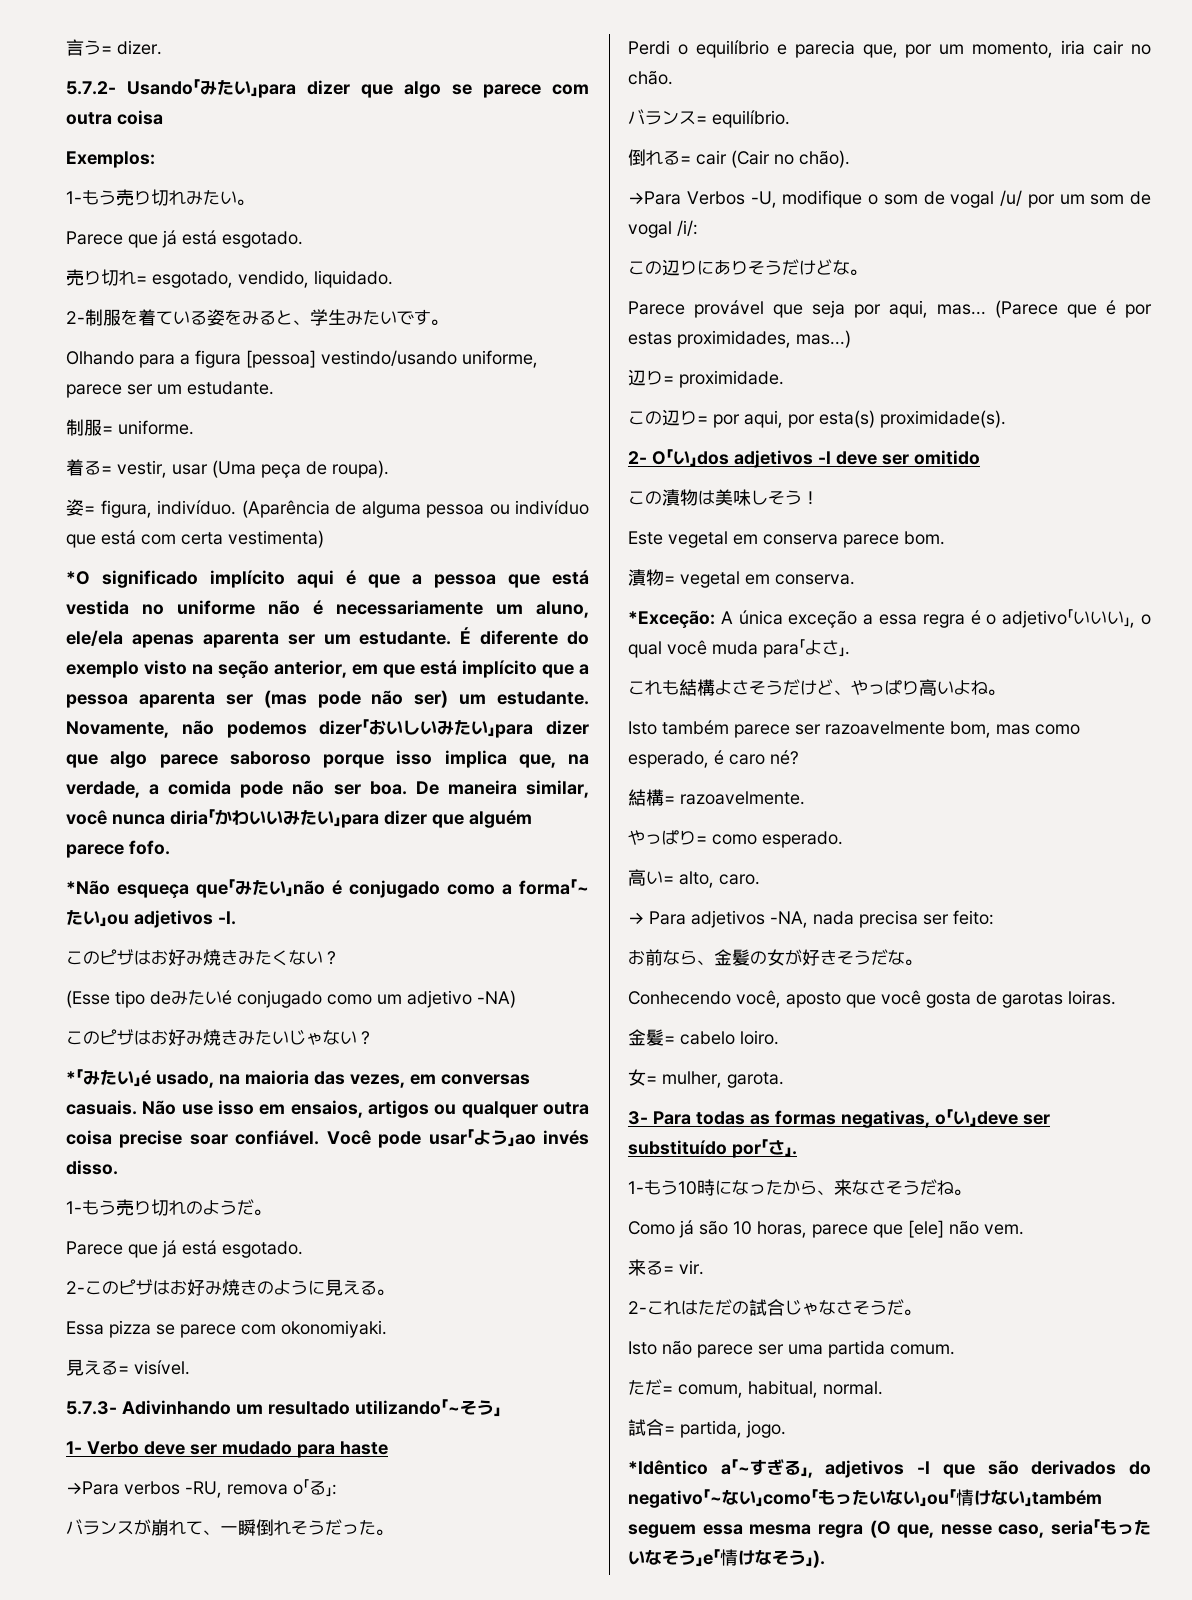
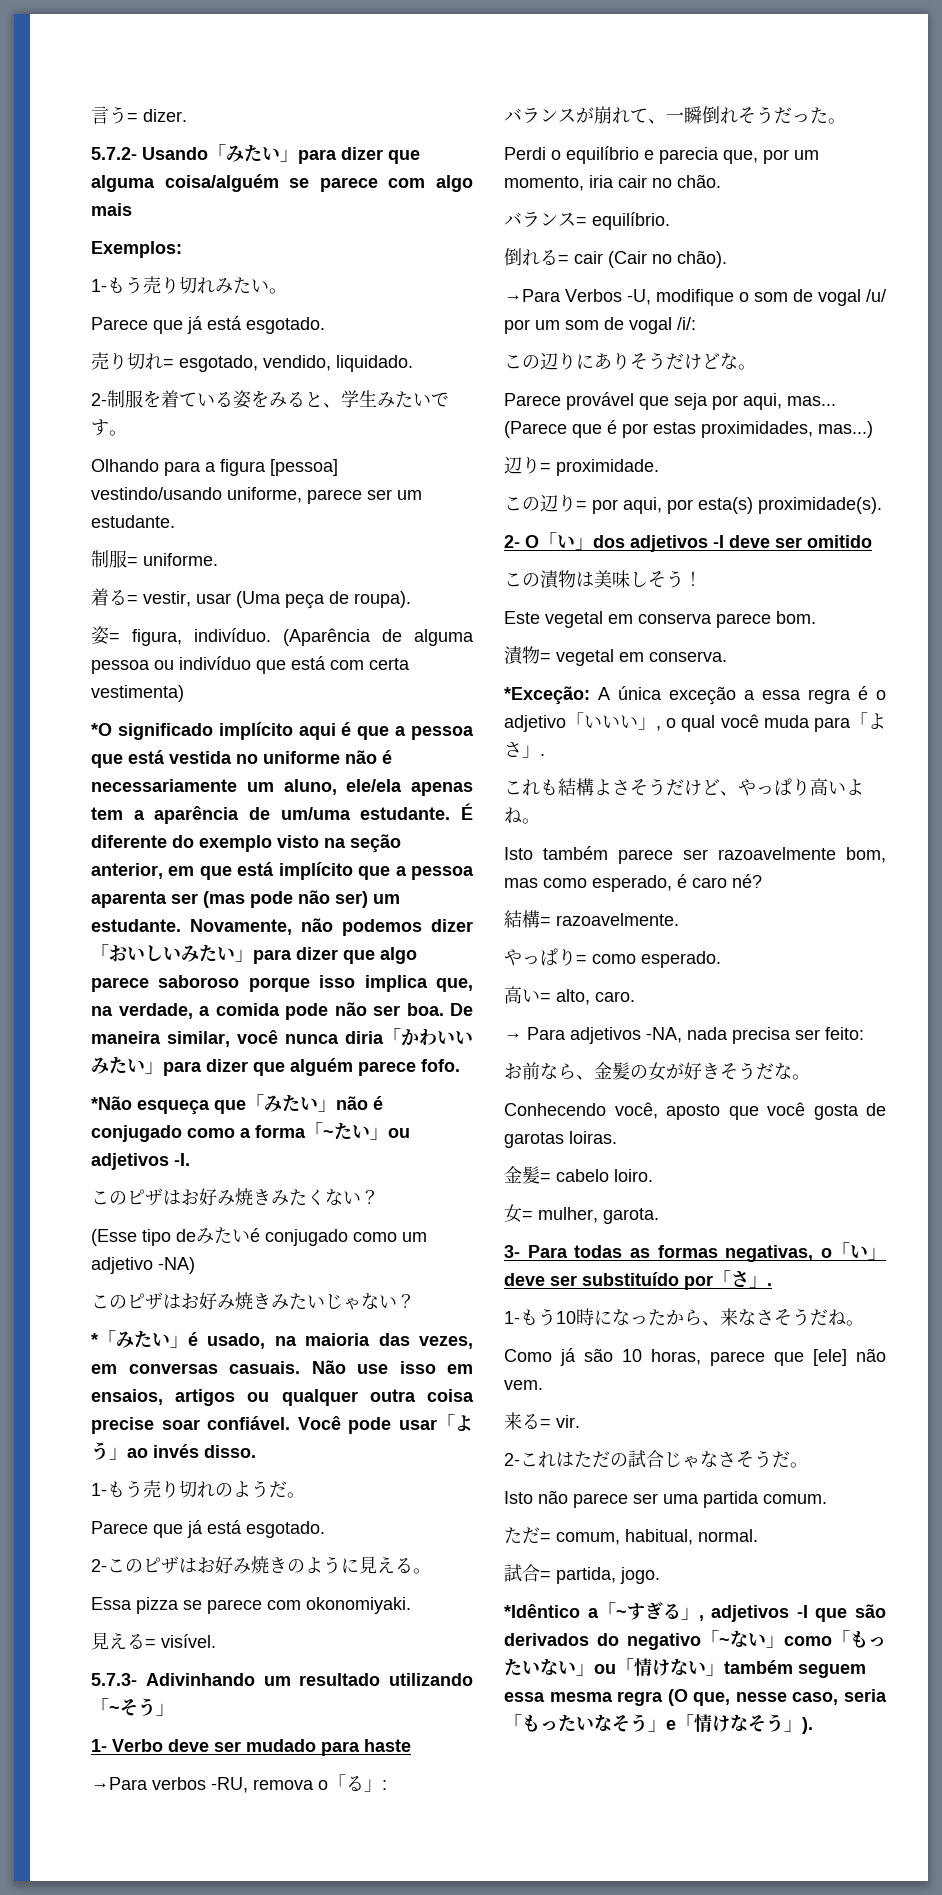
- 5.7.2- Usando「みたい」para dizer que algo se parece com outra coisa
+ 5.7.2- Usando「みたい」para dizer que alguma coisa/alguém se parece com algo mais
- *O significado implícito aqui é que a pessoa que está vestida no uniforme não é necessariamente um aluno, ele/ela apenas aparenta ser um estudante.
+ *O significado implícito aqui é que a pessoa que está vestida no uniforme não é necessariamente um aluno, ele/ela apenas tem a aparência de um/uma estudante.

